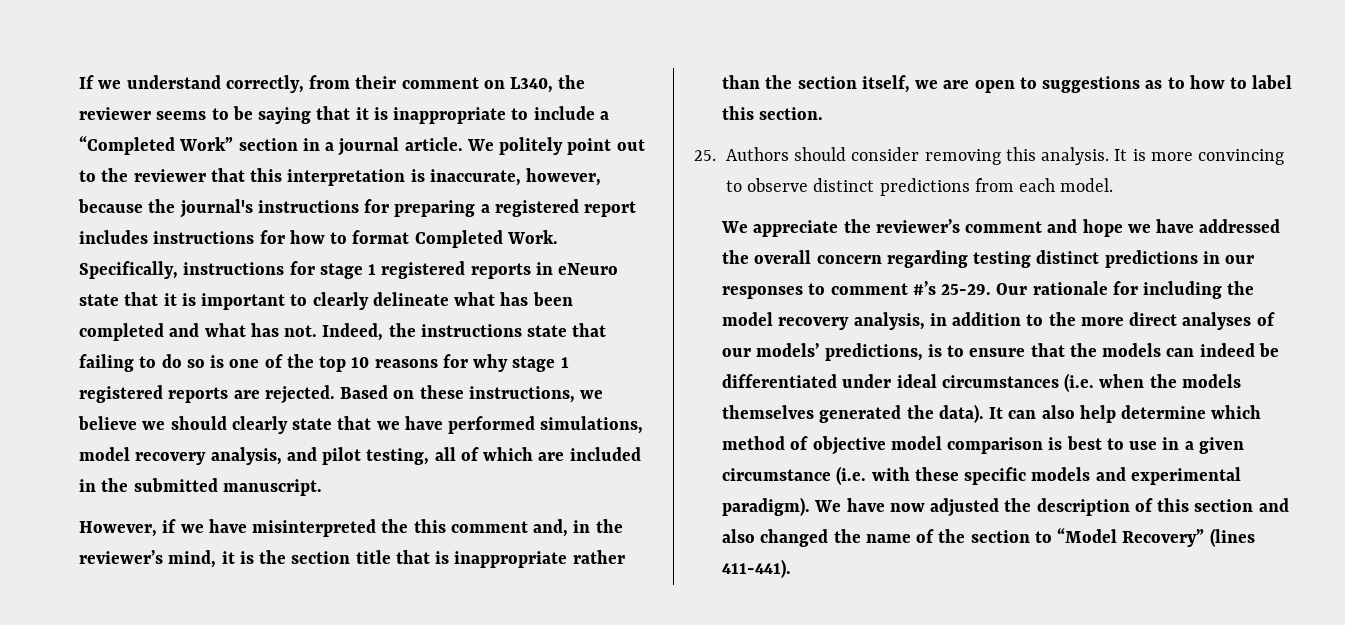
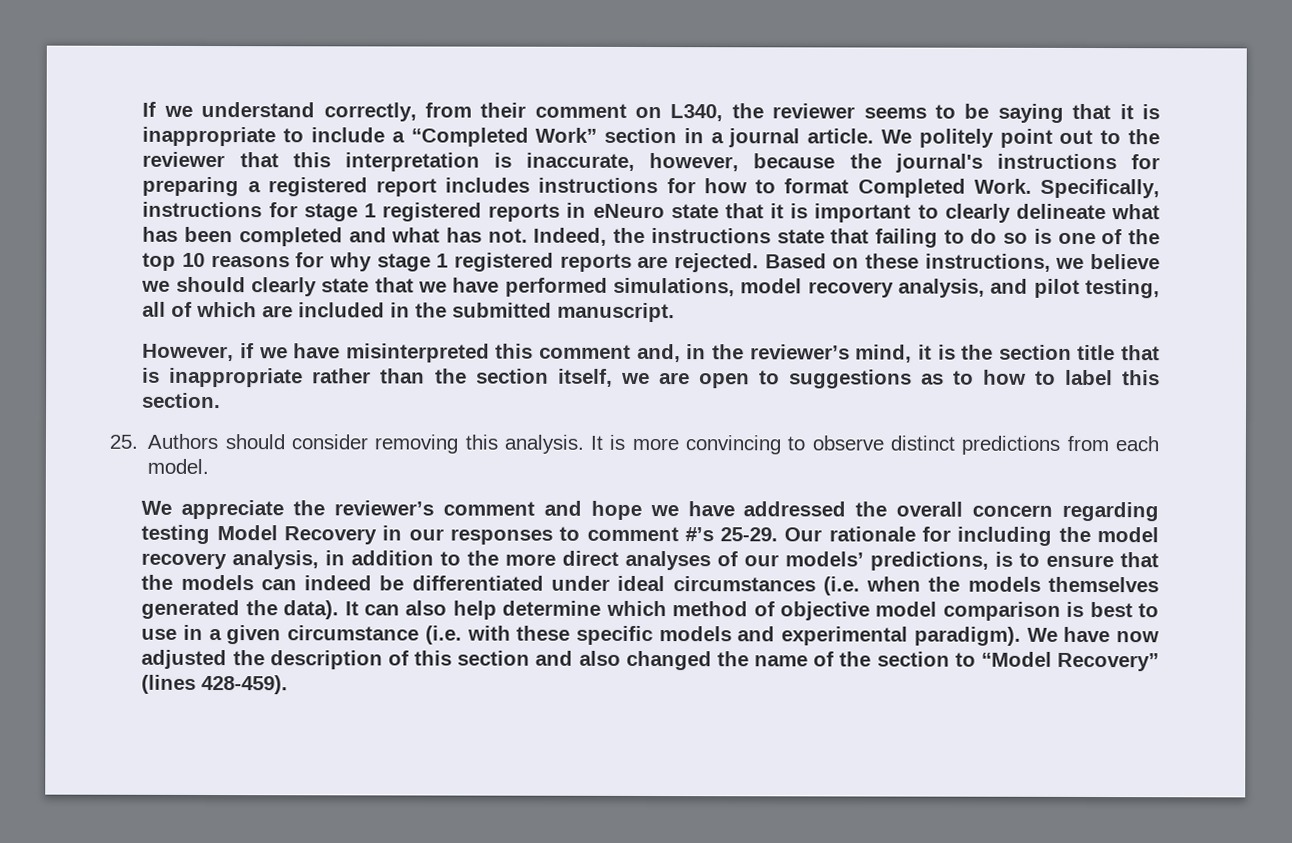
- However, if we have misinterpreted the this comment and, in the reviewer’s mind, it is the section title that is inappropriate rather than the section itself, we are open to suggestions as to how to label this section.
+ However, if we have misinterpreted this comment and, in the reviewer’s mind, it is the section title that is inappropriate rather than the section itself, we are open to suggestions as to how to label this section.
- We appreciate the reviewer’s comment and hope we have addressed the overall concern regarding testing distinct predictions in our responses to comment #’s 25-29.
+ We appreciate the reviewer’s comment and hope we have addressed the overall concern regarding testing Model Recovery in our responses to comment #’s 25-29.
- We have now adjusted the description of this section and also changed the name of the section to “Model Recovery” (lines 411-441).
+ We have now adjusted the description of this section and also changed the name of the section to “Model Recovery” (lines 428-459).

